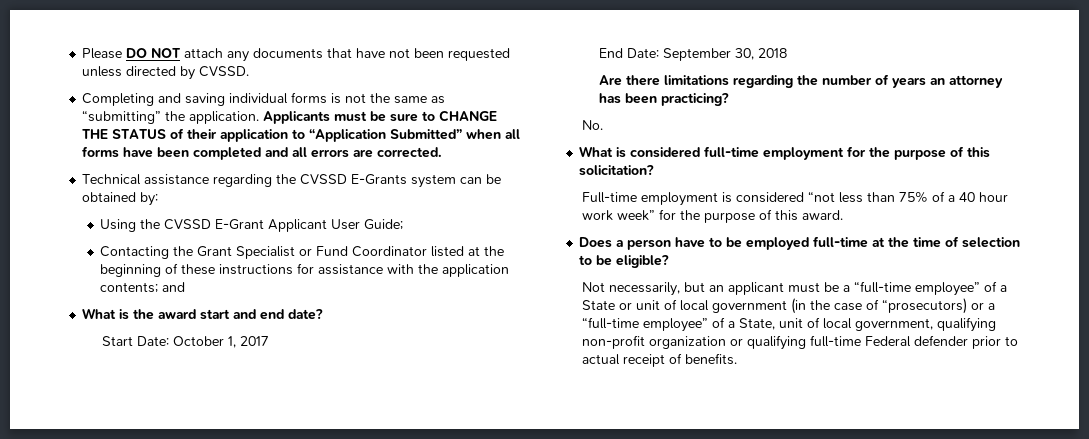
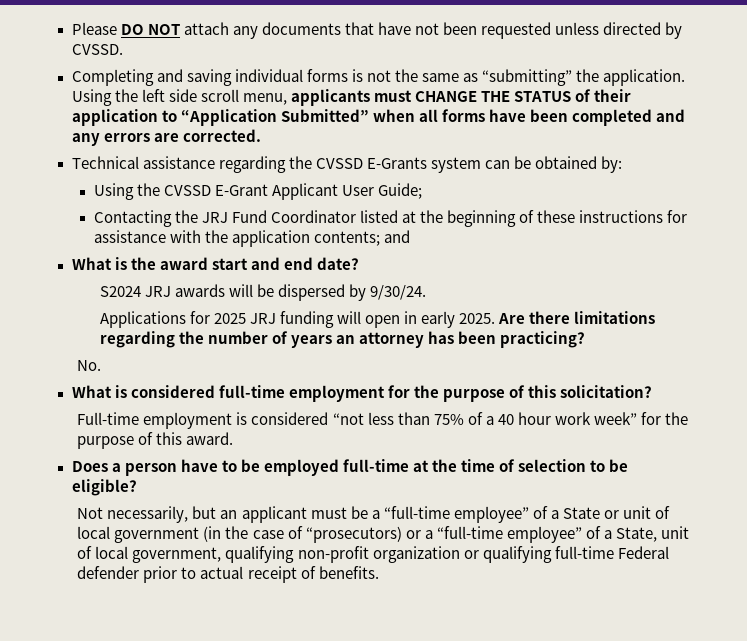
- Applicants must be sure to CHANGE THE STATUS of their application to “Application Submitted” when all forms have been completed and all errors are corrected.
+ Using the left side scroll menu, applicants must CHANGE THE STATUS of their application to “Application Submitted” when all forms have been completed and any errors are corrected.
- Contacting the Grant Specialist or Fund Coordinator listed at the beginning of these instructions for assistance with the application contents; and
+ Contacting the JRJ Fund Coordinator listed at the beginning of these instructions for assistance with the application contents; and
- Start Date: October 1, 2017
- End Date: September 30, 2018
- Are there limitations regarding the number of years an attorney has been practicing?
+ S2024 JRJ awards will be dispersed by 9/30/24.
+ Applications for 2025 JRJ funding will open in early 2025. Are there limitations regarding the number of years an attorney has been practicing?

